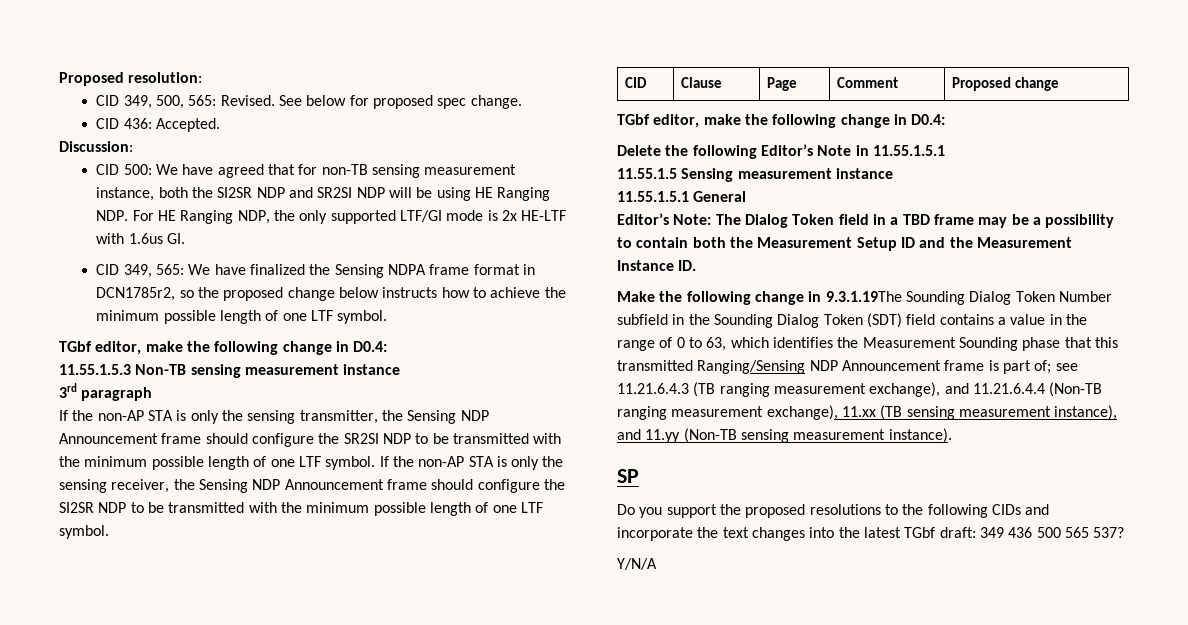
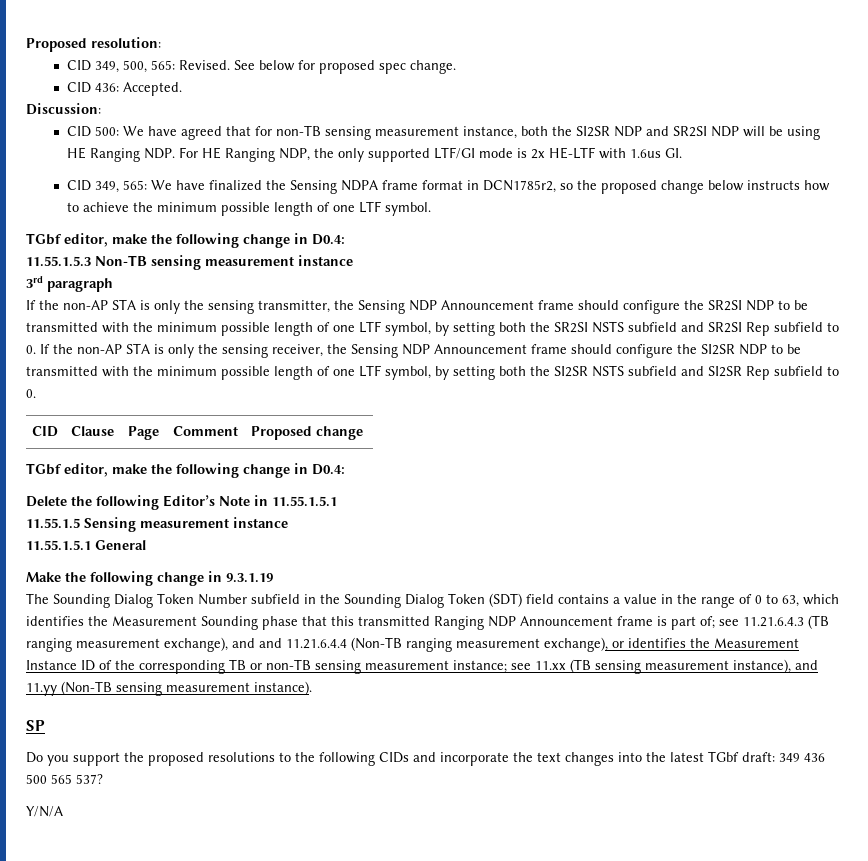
- If the non-AP STA is only the sensing transmitter, the Sensing NDP Announcement frame should configure the SR2SI NDP to be transmitted with the minimum possible length of one LTF symbol. If the non-AP STA is only the sensing receiver, the Sensing NDP Announcement frame should configure the SI2SR NDP to be transmitted with the minimum possible length of one LTF symbol.
+ If the non-AP STA is only the sensing transmitter, the Sensing NDP Announcement frame should configure the SR2SI NDP to be transmitted with the minimum possible length of one LTF symbol, by setting both the SR2SI NSTS subfield and SR2SI Rep subfield to 0. If the non-AP STA is only the sensing receiver, the Sensing NDP Announcement frame should configure the SI2SR NDP to be transmitted with the minimum possible length of one LTF symbol, by setting both the SI2SR NSTS subfield and SI2SR Rep subfield to 0.
- Editor’s Note: The Dialog Token field in a TBD frame may be a possibility to contain both the Measurement Setup ID and the Measurement Instance ID.
- Make the following change in 9.3.1.19The Sounding Dialog Token Number subfield in the Sounding Dialog Token (SDT) field contains a value in the range of 0 to 63, which identifies the Measurement Sounding phase that this transmitted Ranging/Sensing NDP Announcement frame is part of;
+ Make the following change in 9.3.1.19
+ The Sounding Dialog Token Number subfield in the Sounding Dialog Token (SDT) field contains a value in the range of 0 to 63, which identifies the Measurement Sounding phase that this transmitted Ranging NDP Announcement frame is part of;
- see 11.21.6.4.3 (TB ranging measurement exchange), and 11.21.6.4.4 (Non-TB ranging measurement exchange), 11.xx (TB sensing measurement instance), and 11.yy (Non-TB sensing measurement instance).
+ see 11.21.6.4.3 (TB ranging measurement exchange), and and 11.21.6.4.4 (Non-TB ranging measurement exchange), or identifies the Measurement Instance ID of the corresponding TB or non-TB sensing measurement instance; see 11.xx (TB sensing measurement instance), and 11.yy (Non-TB sensing measurement instance).

